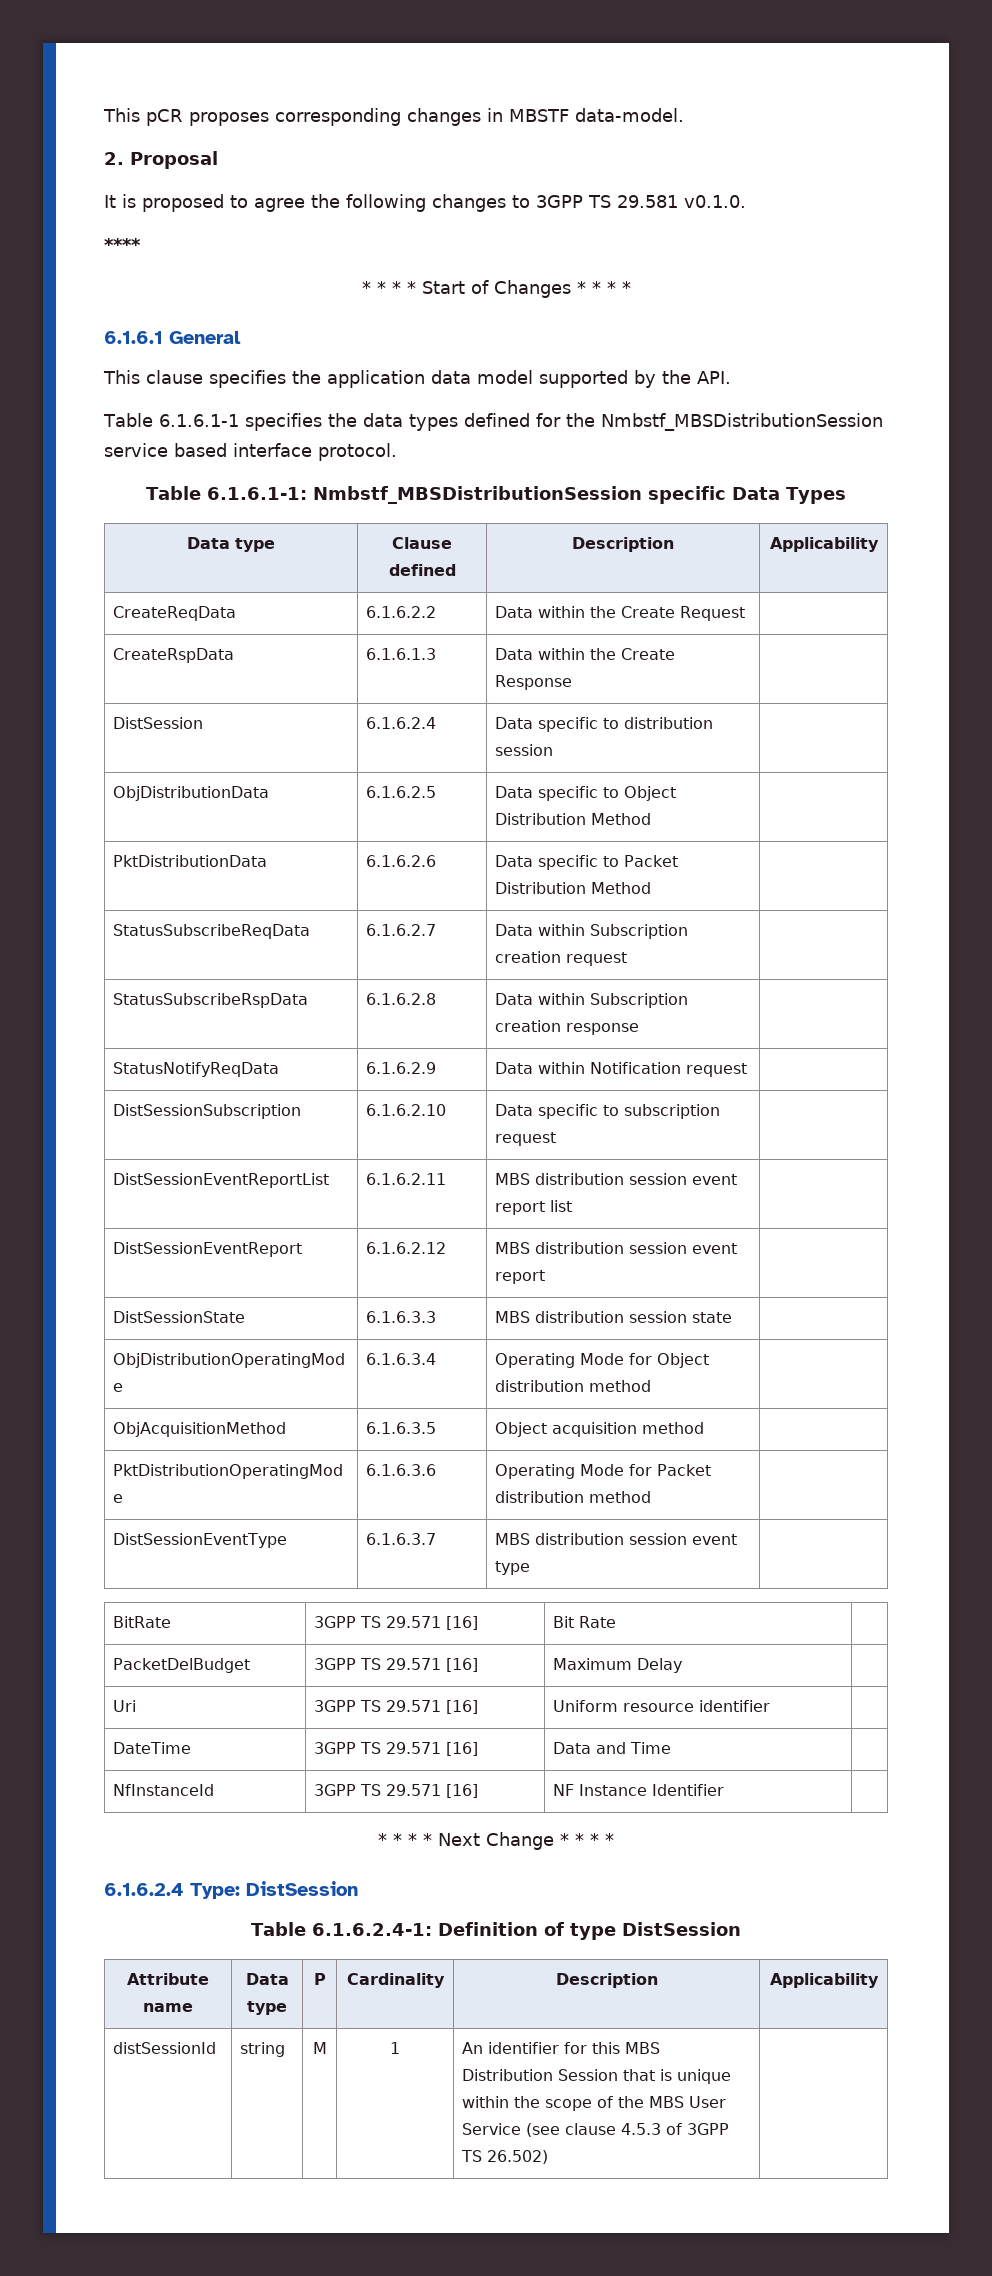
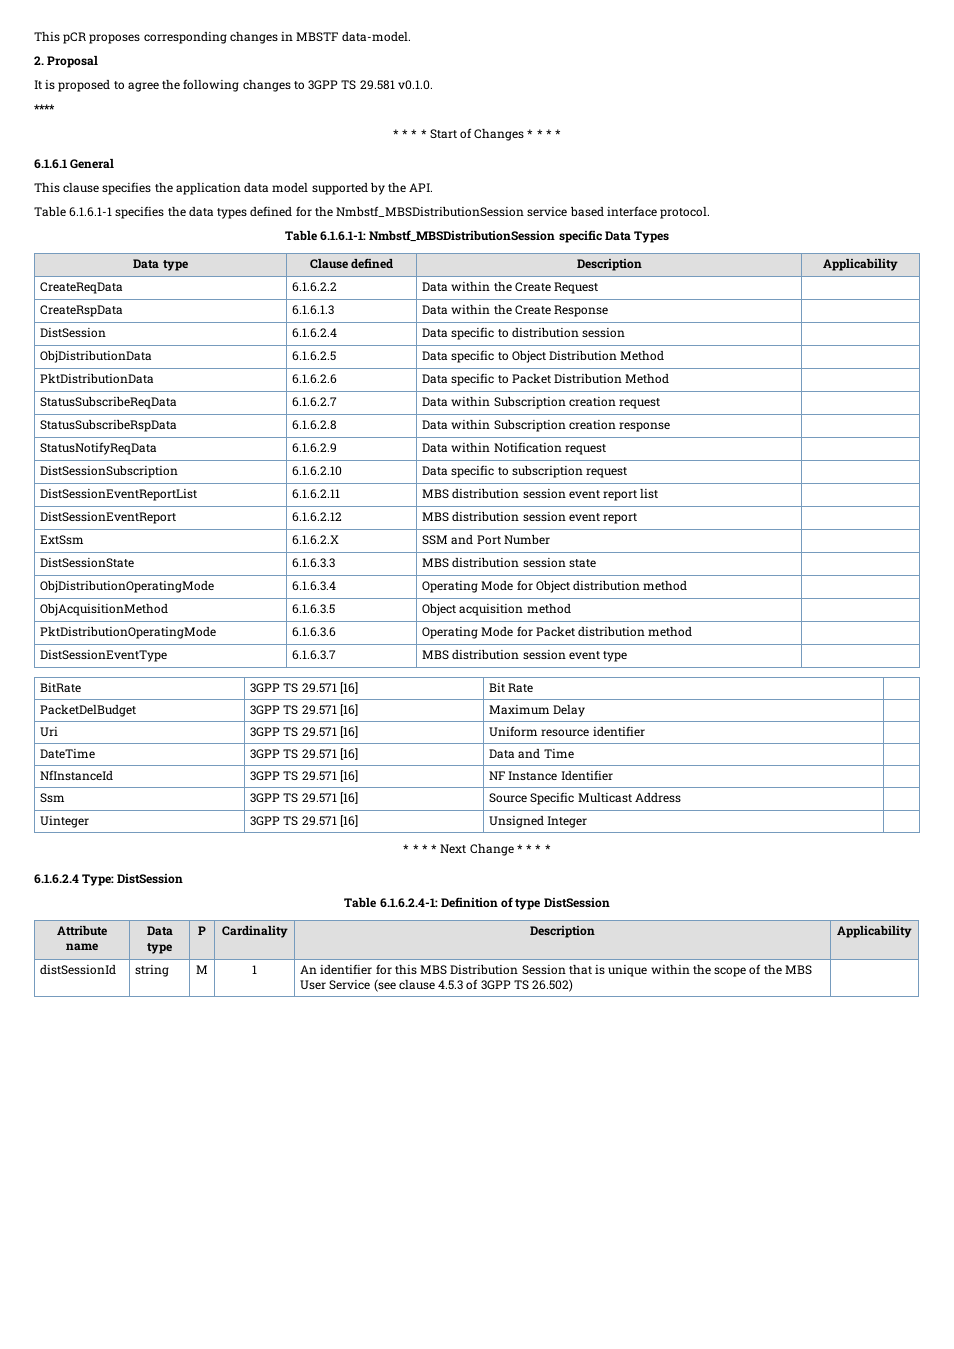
+ ExtSsm | 6.1.6.2.X | SSM and Port Number |
+ Ssm | 3GPP TS 29.571 [16] | Source Specific Multicast Address |
+ Uinteger | 3GPP TS 29.571 [16] | Unsigned Integer |

